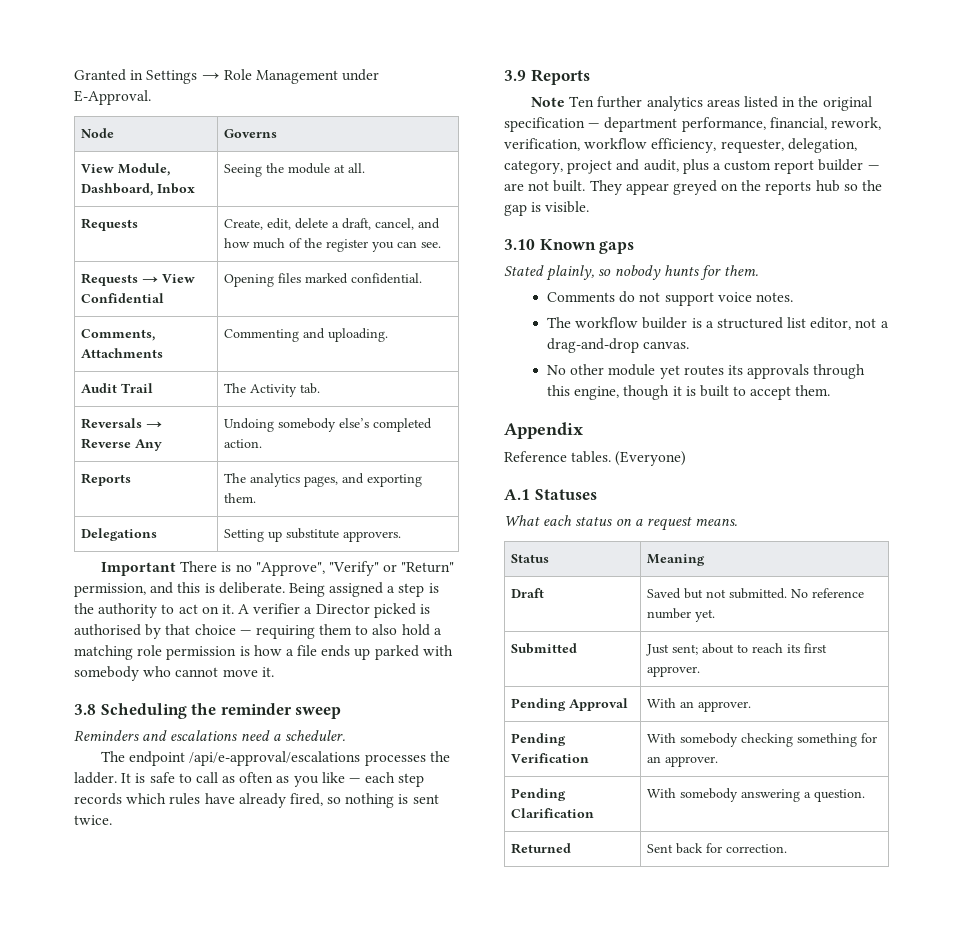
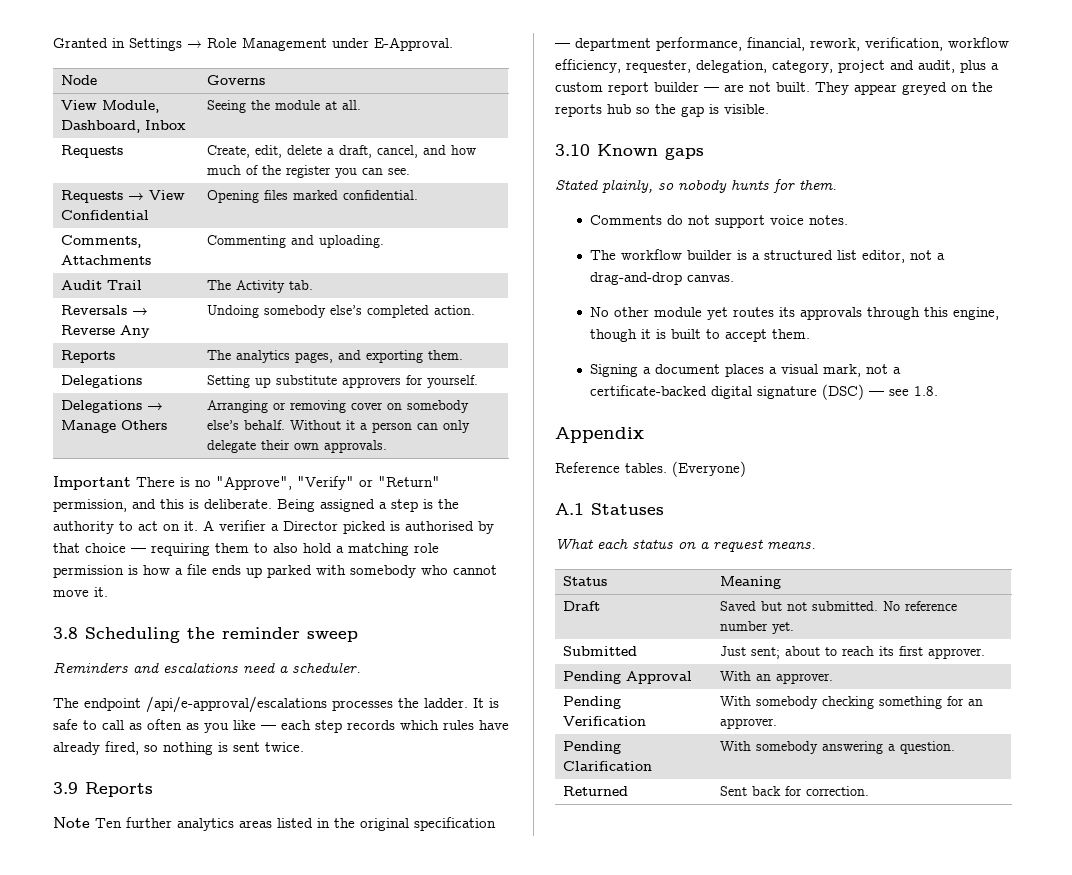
- Delegations | Setting up substitute approvers.
+ Delegations | Setting up substitute approvers for yourself.
+ Delegations → Manage Others | Arranging or removing cover on somebody else’s behalf. Without it a person can only delegate their own approvals.
+ Signing a document places a visual mark, not a certificate-backed digital signature (DSC) — see 1.8.

